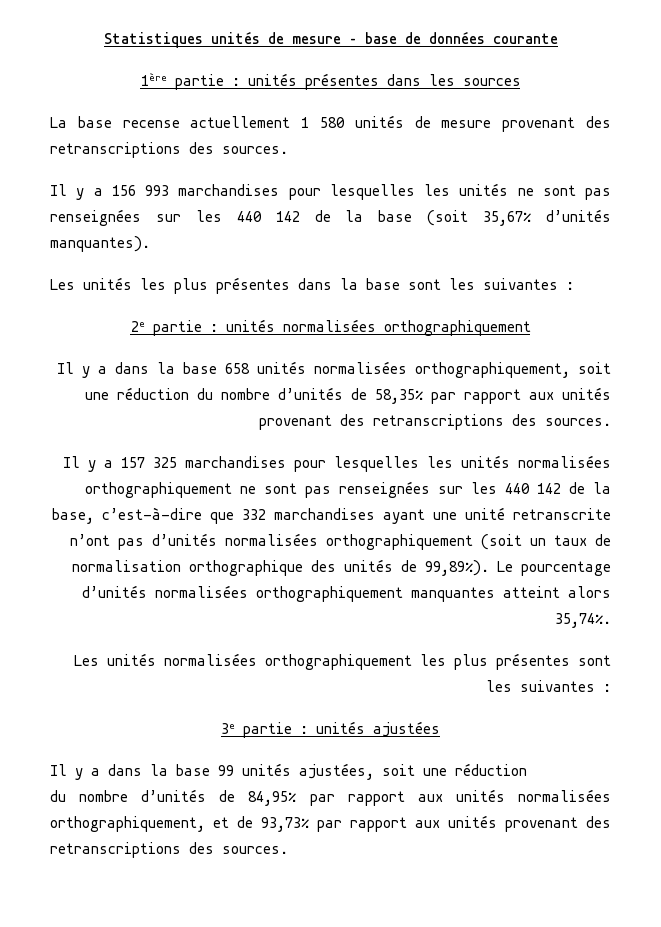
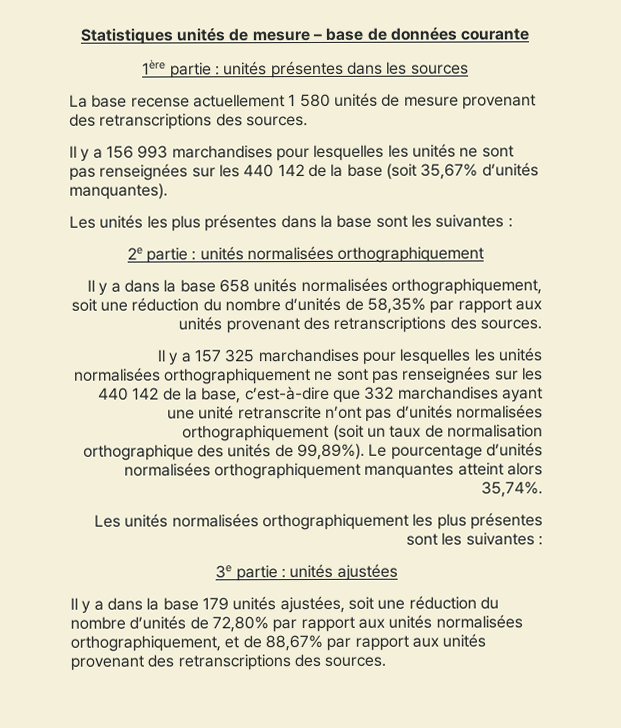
- Il y a dans la base 99 unités ajustées, soit une réduction
- du nombre d’unités de 84,95% par rapport aux unités normalisées orthographiquement, et de 93,73% par rapport aux unités provenant des retranscriptions des sources.
+ Il y a dans la base 179 unités ajustées, soit une réduction du nombre d’unités de 72,80% par rapport aux unités normalisées orthographiquement, et de 88,67% par rapport aux unités provenant des retranscriptions des sources.

